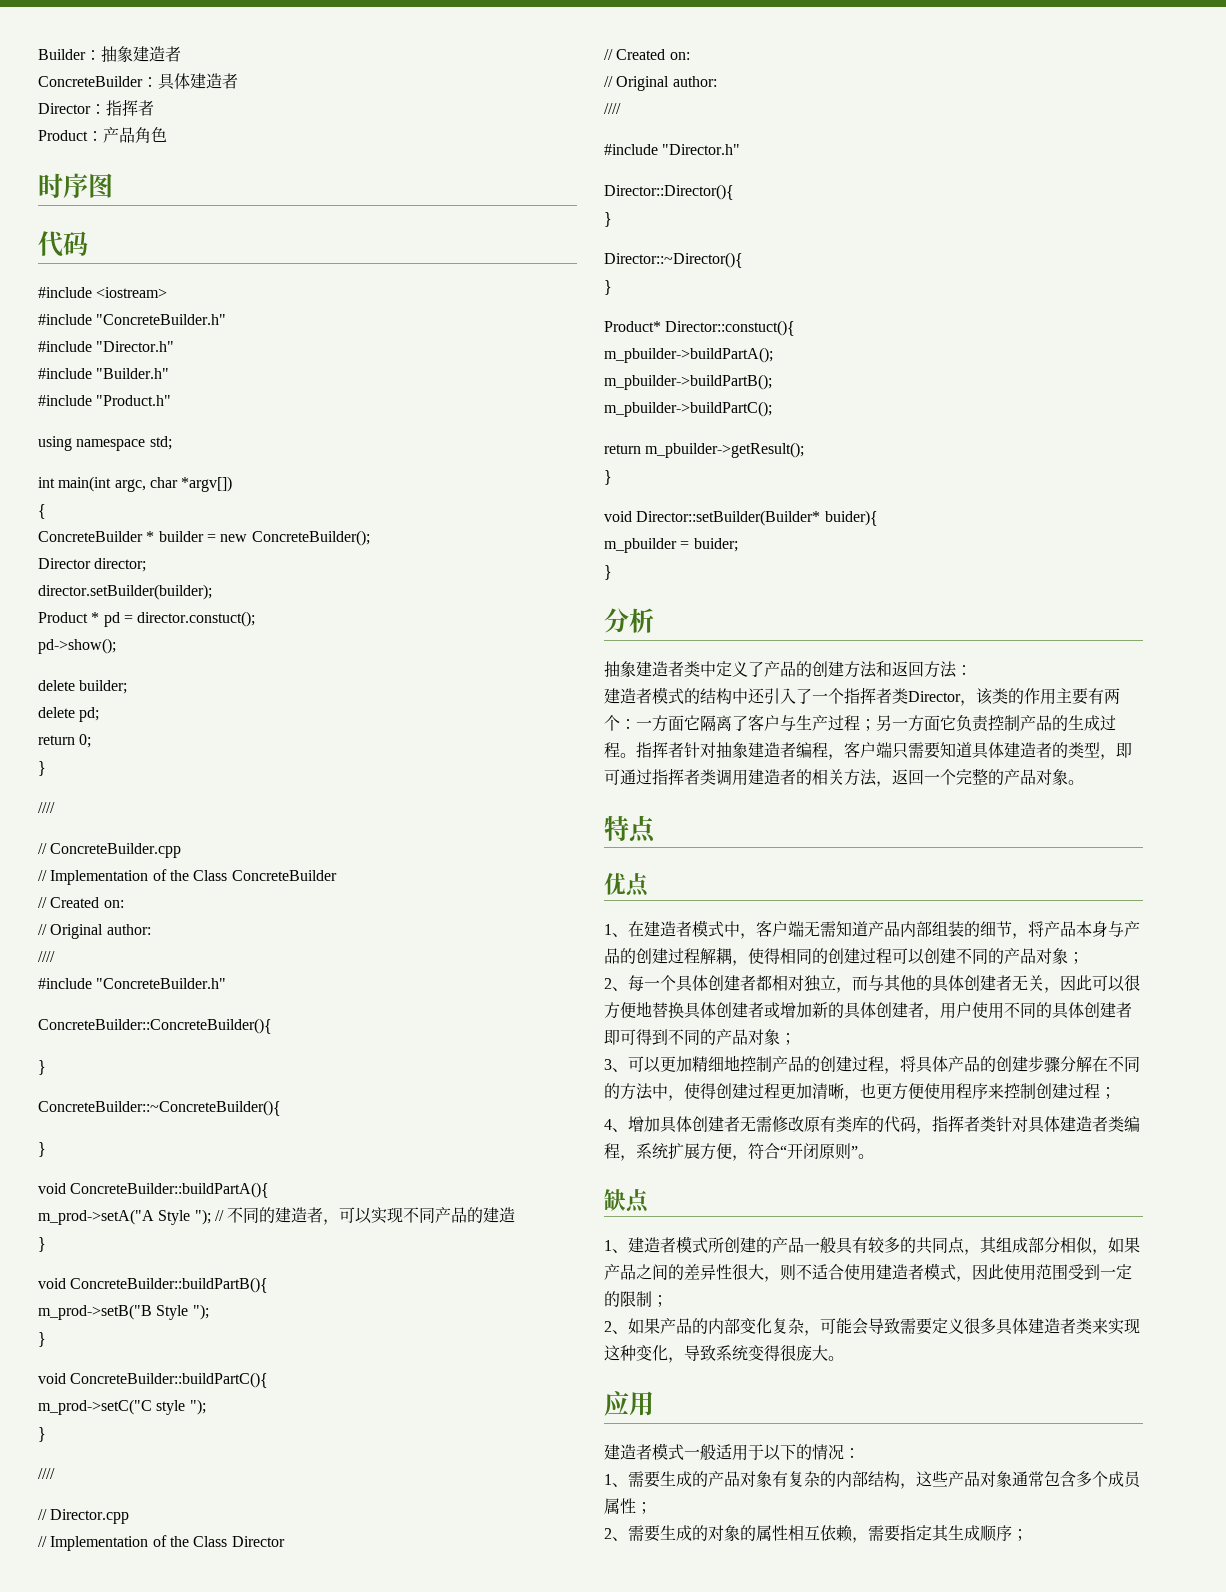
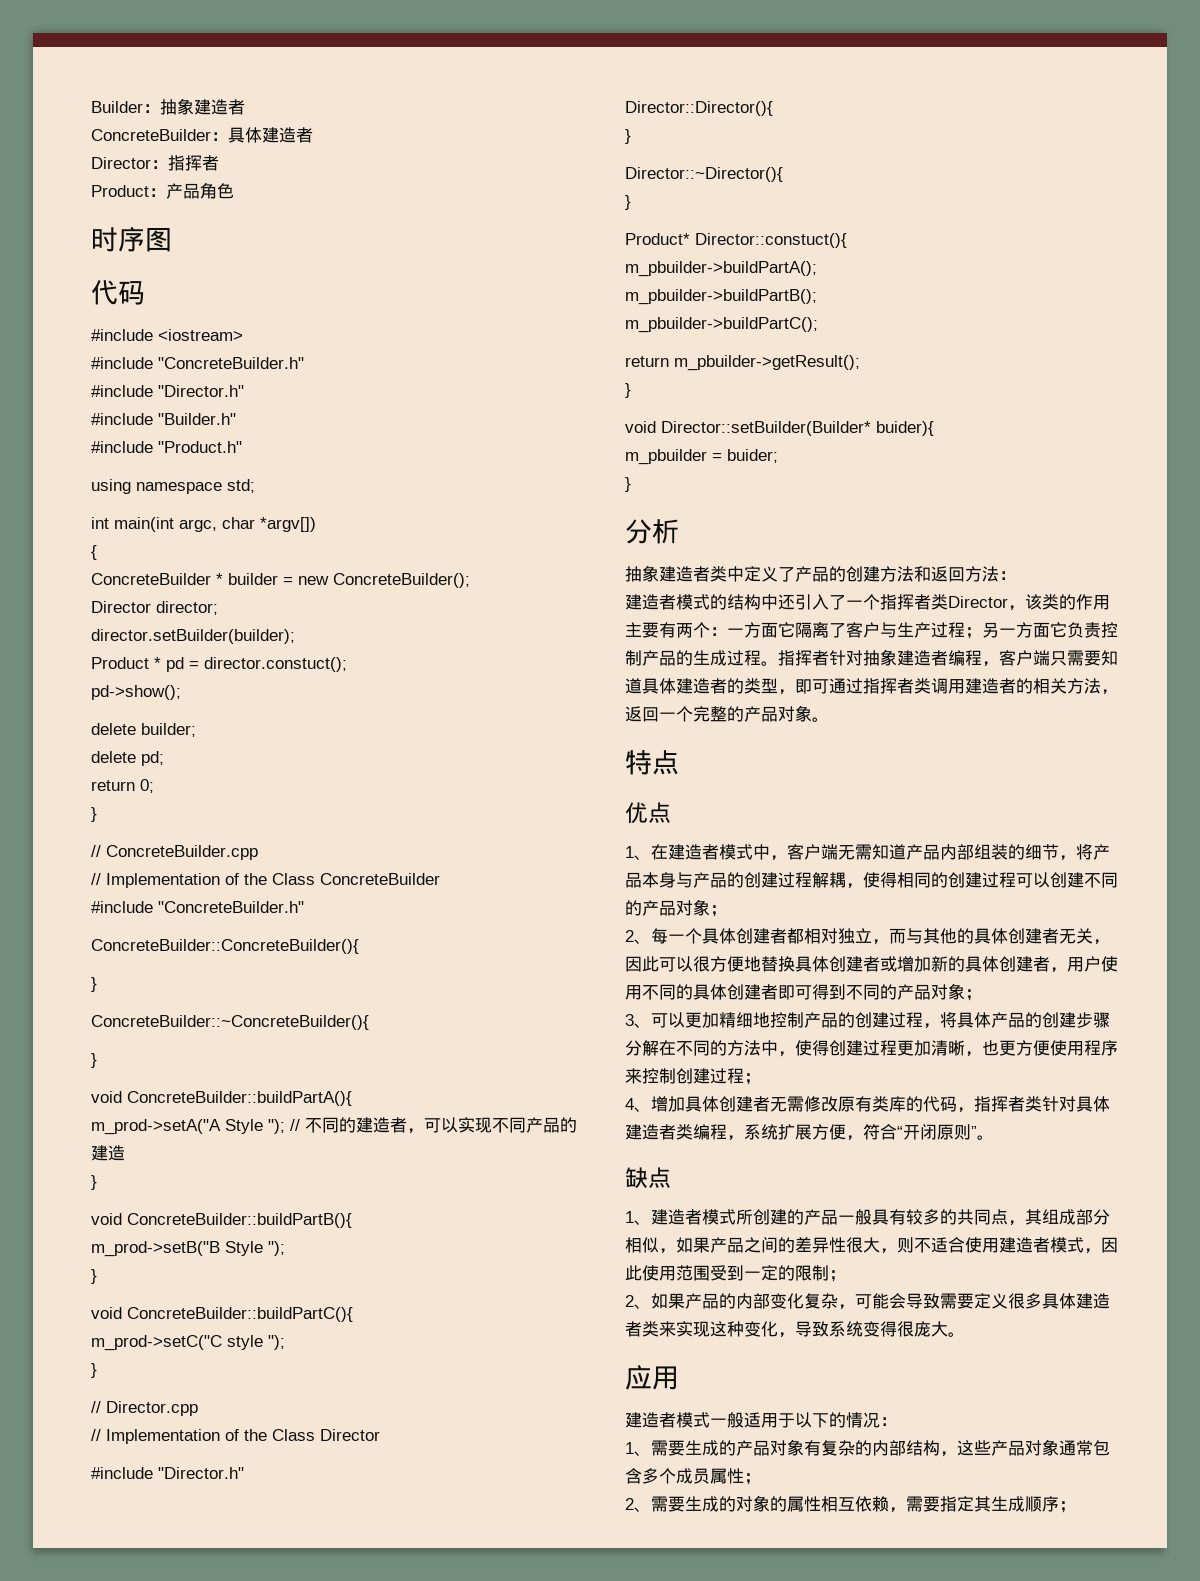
  return 0;
  }
- ////
  // Implementation of the Class ConcreteBuilder
- // Created on:
- // Original author:
- ////
  m_prod->setC("C style ");
  }
- ////
  // Implementation of the Class Director
- // Created on:
- // Original author:
- ////

